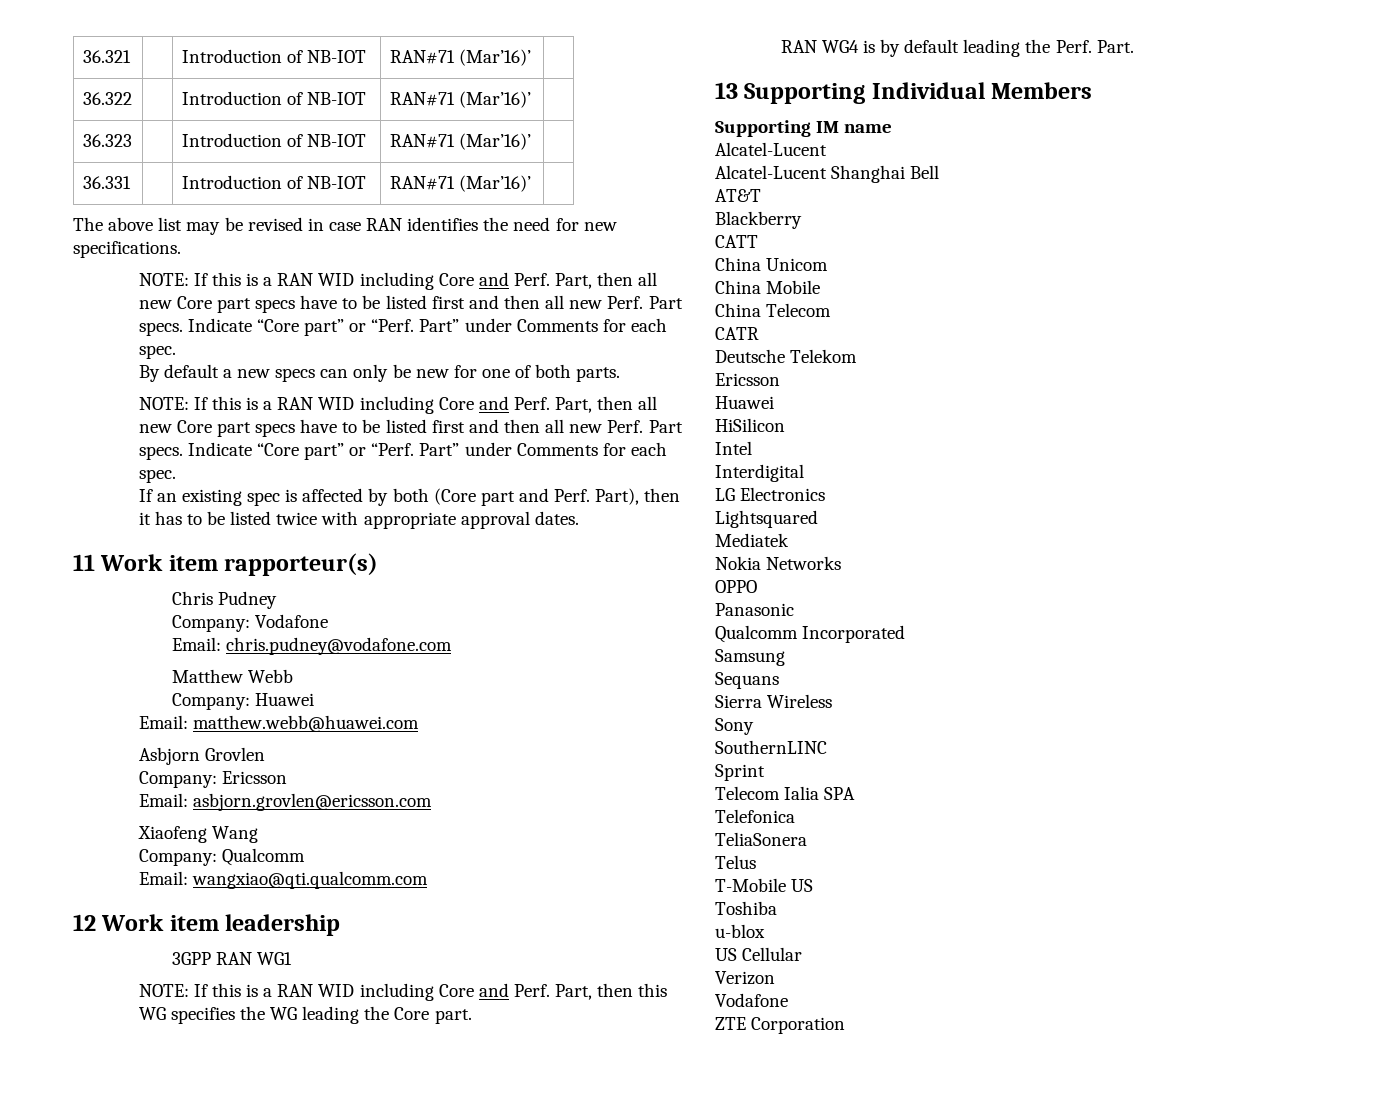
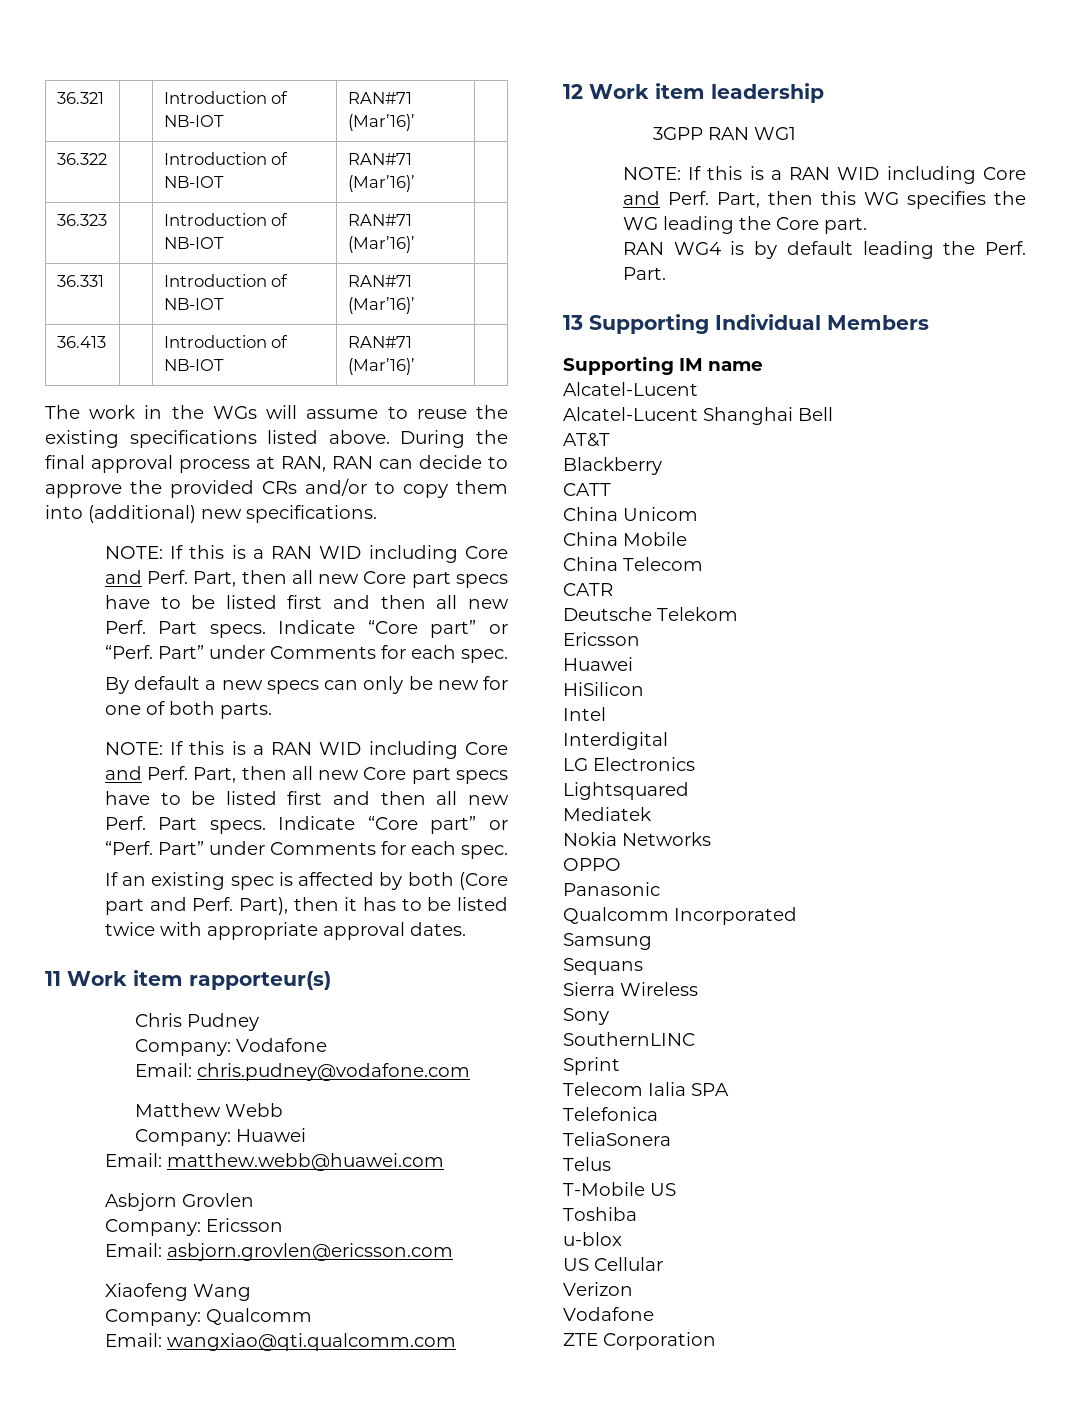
- The above list may be revised in case RAN identifies the need for new specifications.
+ 36.413 | | Introduction of NB-IOT | RAN#71 (Mar’16)’ |
+ The work in the WGs will assume to reuse the existing specifications listed above. During the final approval process at RAN, RAN can decide to approve the provided CRs and/or to copy them into (additional) new specifications.

